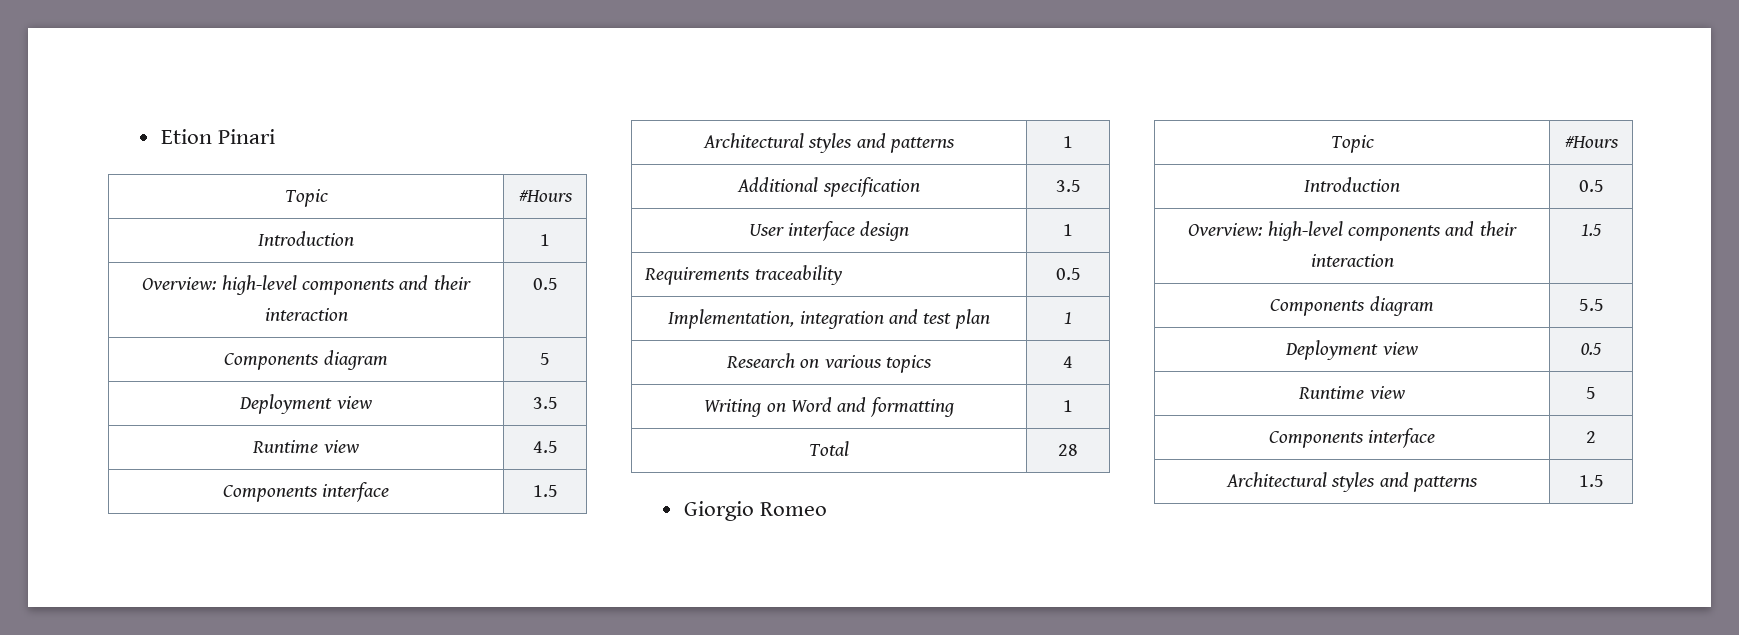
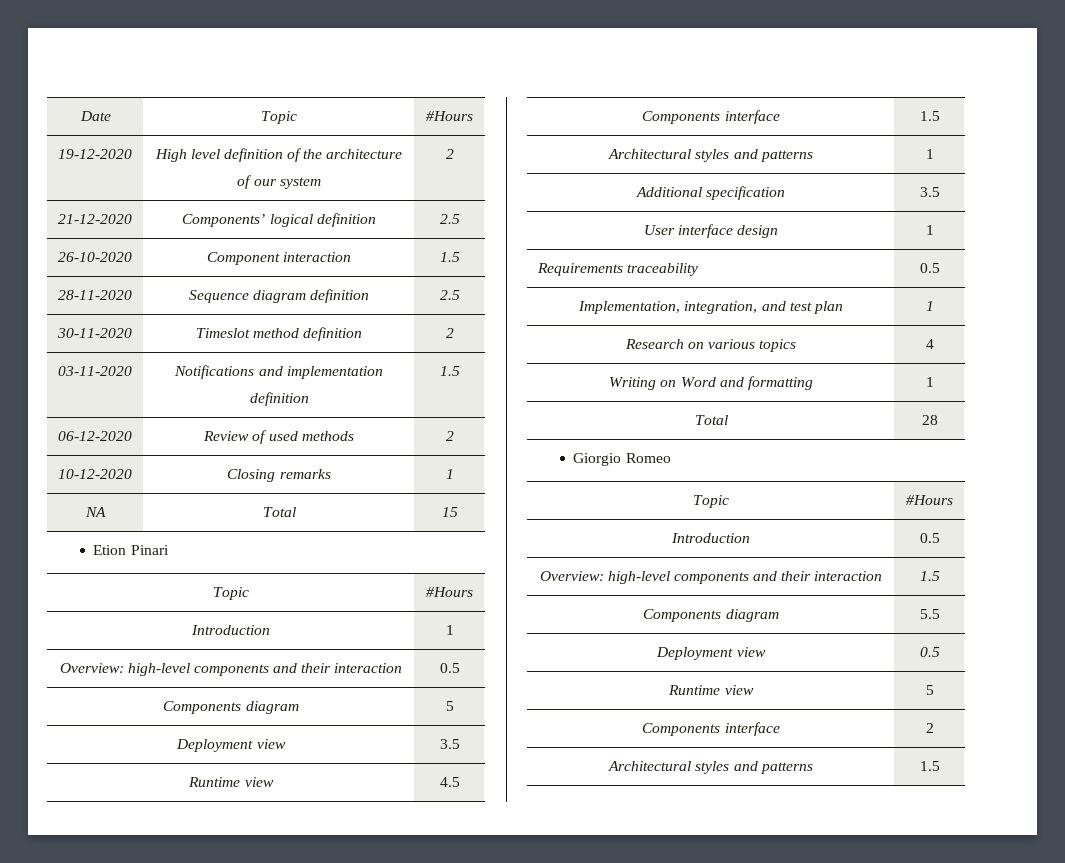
+ Date | Topic | #Hours
+ 19-12-2020 | High level definition of the architecture of our system | 2
+ 21-12-2020 | Components’ logical definition | 2.5
+ 26-10-2020 | Component interaction | 1.5
+ 28-11-2020 | Sequence diagram definition | 2.5
+ 30-11-2020 | Timeslot method definition | 2
+ 03-11-2020 | Notifications and implementation definition | 1.5
+ 06-12-2020 | Review of used methods | 2
+ 10-12-2020 | Closing remarks | 1
+ NA | Total | 15
- Implementation, integration and test plan | 1
+ Implementation, integration, and test plan | 1

